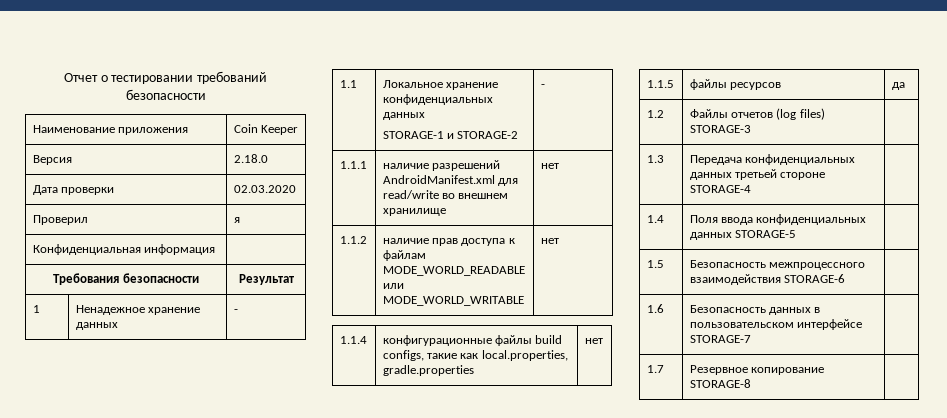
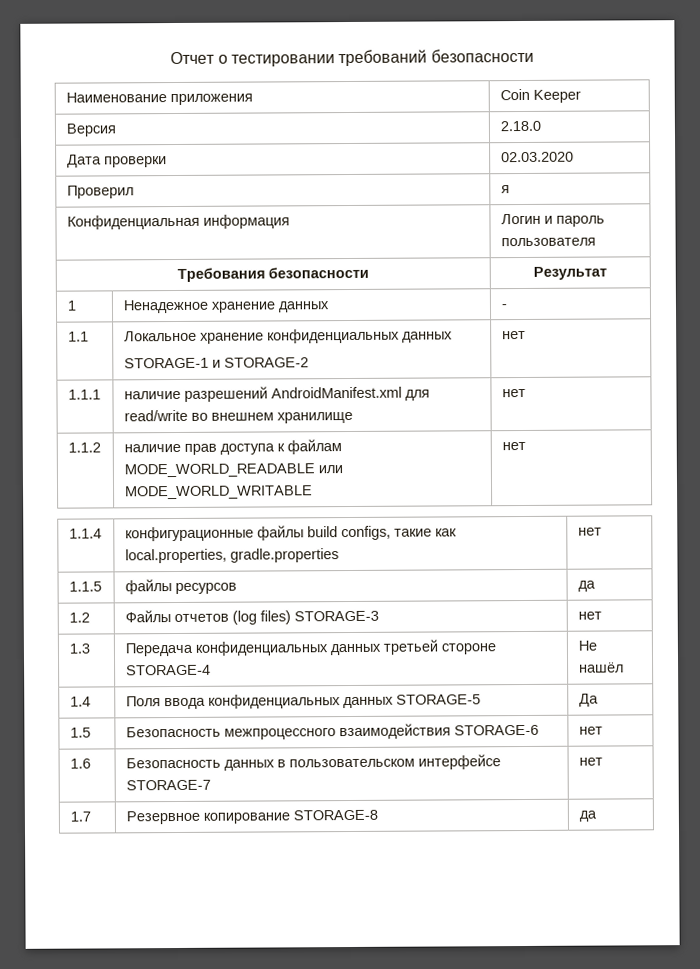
- Конфиденциальная информация |
+ Конфиденциальная информация | Логин и пароль пользователя
  1.1 | Локальное хранение конфиденциальных данных
- STORAGE-1 и STORAGE-2 | -
+ STORAGE-1 и STORAGE-2 | нет
- 1.2 | Файлы отчетов (log files) STORAGE-3 |
+ 1.2 | Файлы отчетов (log files) STORAGE-3 | нет
- 1.3 | Передача конфиденциальных данных третьей стороне STORAGE-4 |
+ 1.3 | Передача конфиденциальных данных третьей стороне STORAGE-4 | Не нашёл
- 1.4 | Поля ввода конфиденциальных данных STORAGE-5 |
+ 1.4 | Поля ввода конфиденциальных данных STORAGE-5 | Да
- 1.5 | Безопасность межпроцессного взаимодействия STORAGE-6 |
+ 1.5 | Безопасность межпроцессного взаимодействия STORAGE-6 | нет
- 1.6 | Безопасность данных в пользовательском интерфейсе STORAGE-7 |
+ 1.6 | Безопасность данных в пользовательском интерфейсе STORAGE-7 | нет
- 1.7 | Резервное копирование STORAGE-8 |
+ 1.7 | Резервное копирование STORAGE-8 | да

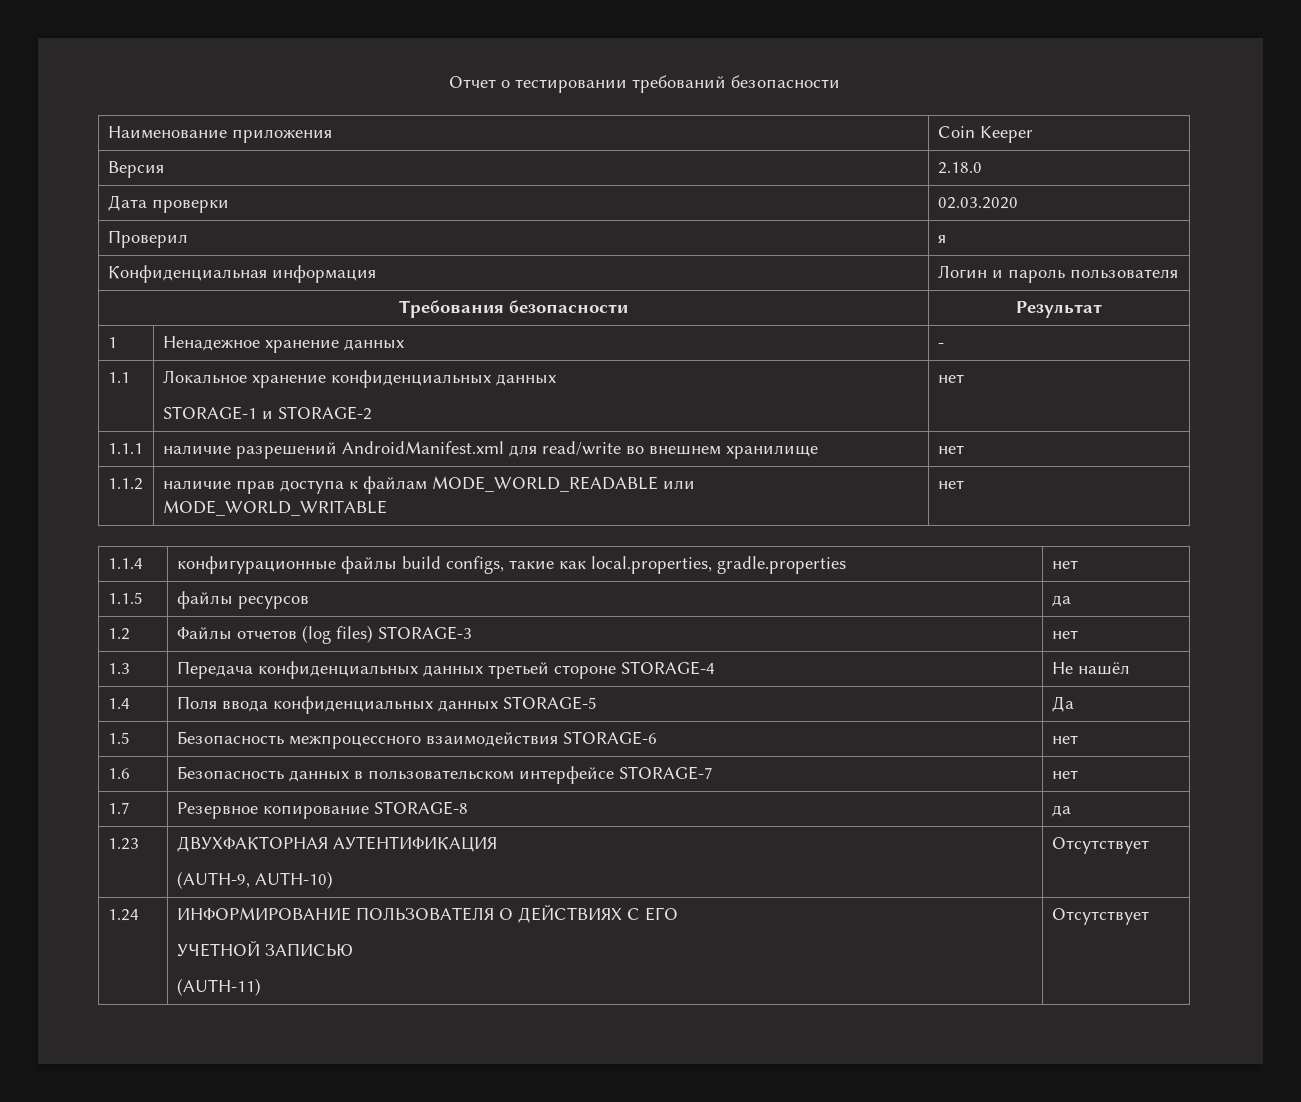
+ 1.23 | ДВУХФАКТОРНАЯ АУТЕНТИФИКАЦИЯ
+ (AUTH-9, AUTH-10) | Отсутствует
+ 1.24 | ИНФОРМИРОВАНИЕ ПОЛЬЗОВАТЕЛЯ О ДЕЙСТВИЯХ С ЕГО
+ УЧЕТНОЙ ЗАПИСЬЮ
+ (AUTH-11) | Отсутствует

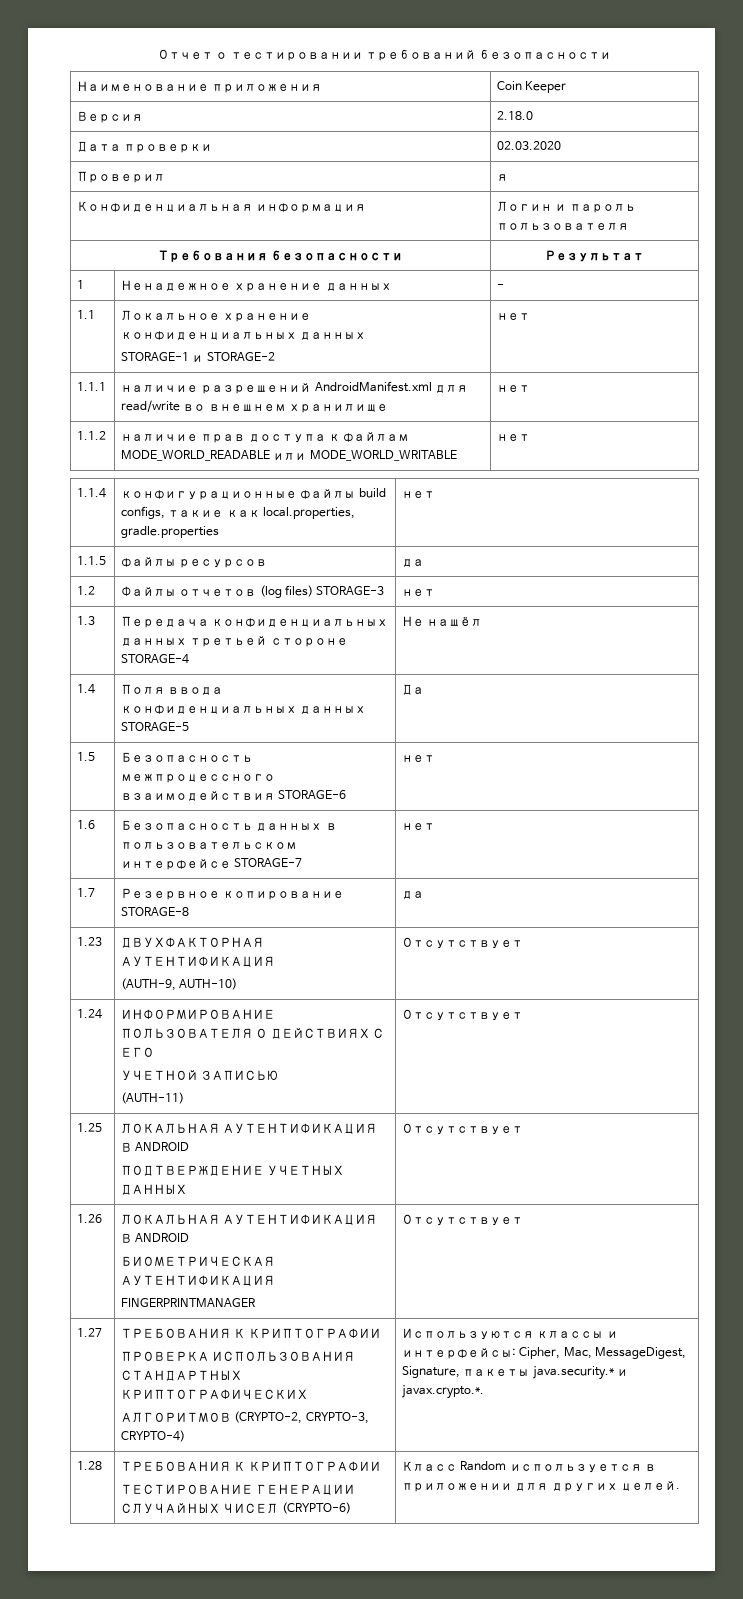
+ 1.25 | ЛОКАЛЬНАЯ АУТЕНТИФИКАЦИЯ В ANDROID
+ ПОДТВЕРЖДЕНИЕ УЧЕТНЫХ ДАННЫХ | Отсутствует
+ 1.26 | ЛОКАЛЬНАЯ АУТЕНТИФИКАЦИЯ В ANDROID
+ БИОМЕТРИЧЕСКАЯ АУТЕНТИФИКАЦИЯ
+ FINGERPRINTMANAGER | Отсутствует
+ 1.27 | ТРЕБОВАНИЯ К КРИПТОГРАФИИ
+ ПРОВЕРКА ИСПОЛЬЗОВАНИЯ СТАНДАРТНЫХ КРИПТОГРАФИЧЕСКИХ
+ АЛГОРИТМОВ (CRYPTO-2, CRYPTO-3, CRYPTO-4) | Используются классы и интерфейсы: Cipher, Mac, MessageDigest, Signature, пакеты java.security.* и javax.crypto.*.
+ 1.28 | ТРЕБОВАНИЯ К КРИПТОГРАФИИ
+ ТЕСТИРОВАНИЕ ГЕНЕРАЦИИ СЛУЧАЙНЫХ ЧИСЕЛ (CRYPTO-6) | Класс Random используется в приложении для других целей.

